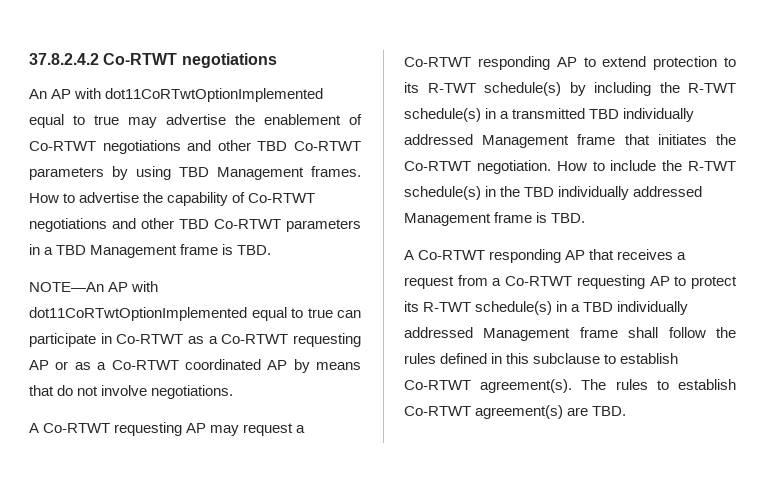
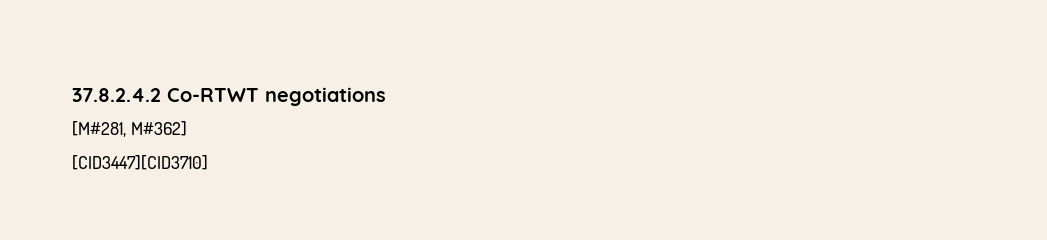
- An AP with dot11CoRTwtOptionImplemented equal to true may advertise the enablement of Co-RTWT negotiations and other TBD Co-RTWT parameters by using TBD Management frames. How to advertise the capability of Co-RTWT negotiations and other TBD Co-RTWT parameters in a TBD Management frame is TBD.
- NOTE—An AP with dot11CoRTwtOptionImplemented equal to true can participate in Co-RTWT as a Co-RTWT requesting AP or as a Co-RTWT coordinated AP by means that do not involve negotiations.
- A Co-RTWT requesting AP may request a Co-RTWT responding AP to extend protection to its R-TWT schedule(s) by including the R-TWT schedule(s) in a transmitted TBD individually addressed Management frame that initiates the Co-RTWT negotiation. How to include the R-TWT schedule(s) in the TBD individually addressed Management frame is TBD.
- A Co-RTWT responding AP that receives a request from a Co-RTWT requesting AP to protect its R-TWT schedule(s) in a TBD individually addressed Management frame shall follow the rules defined in this subclause to establish Co-RTWT agreement(s). The rules to establish Co-RTWT agreement(s) are TBD.
+ [M#281, M#362]
+ [CID3447][CID3710]

